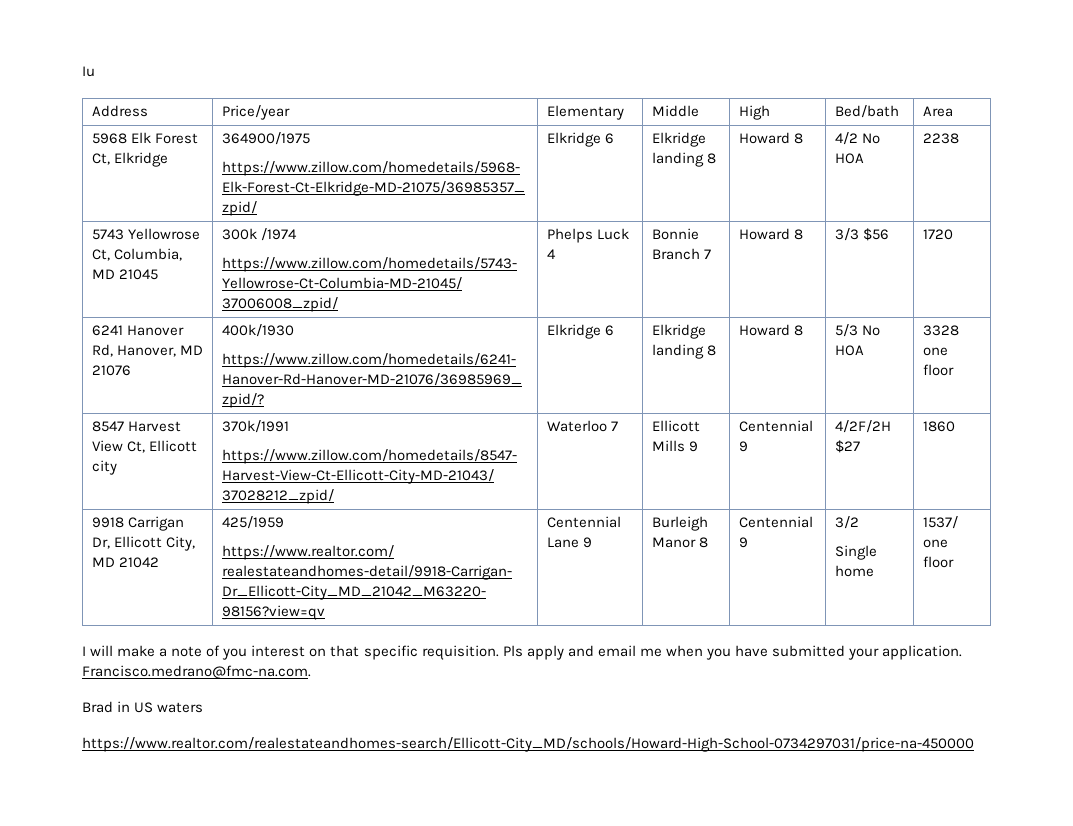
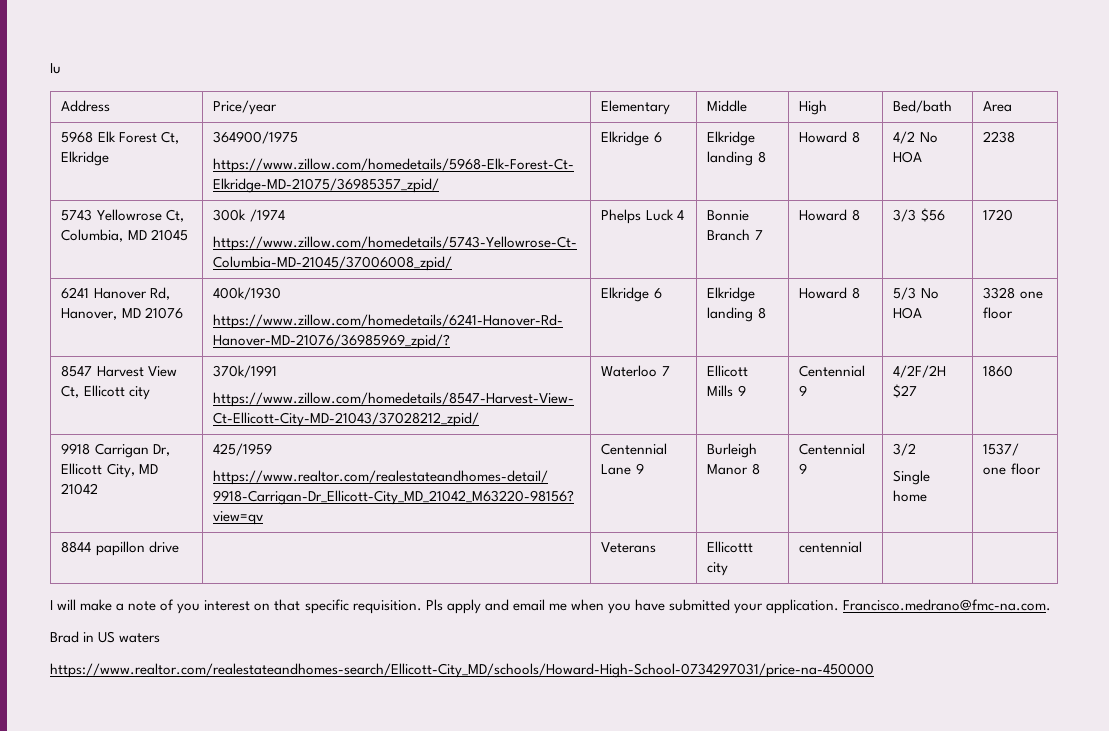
+ 8844 papillon drive | | Veterans | Ellicottt city | centennial | |

